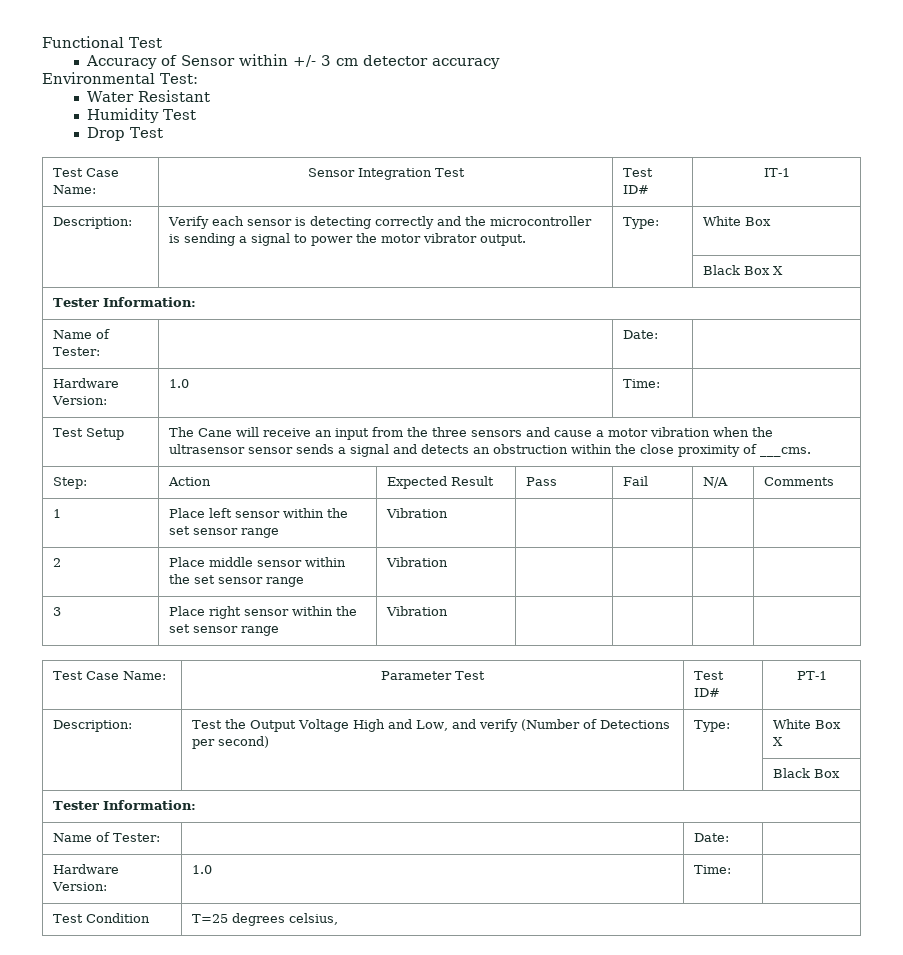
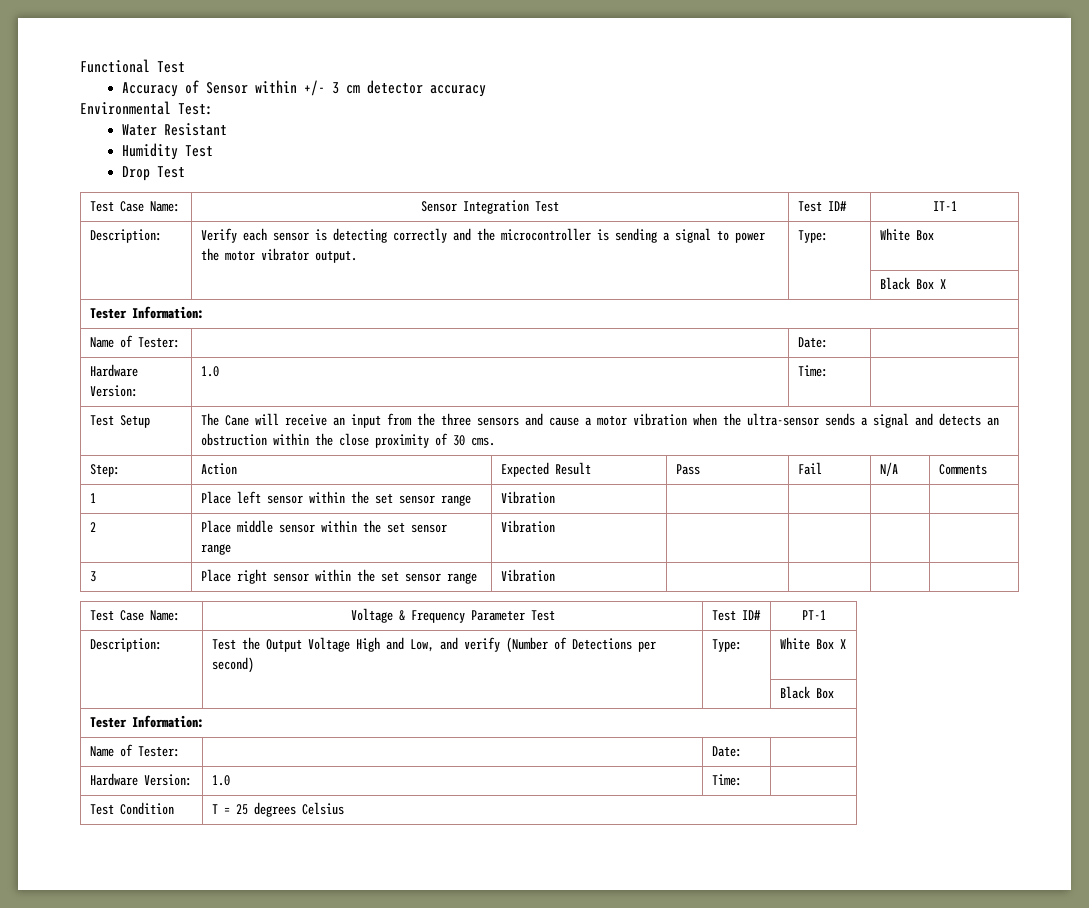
- Test Setup | The Cane will receive an input from the three sensors and cause a motor vibration when the ultrasensor sensor sends a signal and detects an obstruction within the close proximity of ___cms.
+ Test Setup | The Cane will receive an input from the three sensors and cause a motor vibration when the ultra-sensor sends a signal and detects an obstruction within the close proximity of 30 cms.
- Test Case Name: | Parameter Test | Test ID# | PT-1
+ Test Case Name: | Voltage & Frequency Parameter Test | Test ID# | PT-1
- Test Condition | T=25 degrees celsius,
+ Test Condition | T = 25 degrees Celsius

